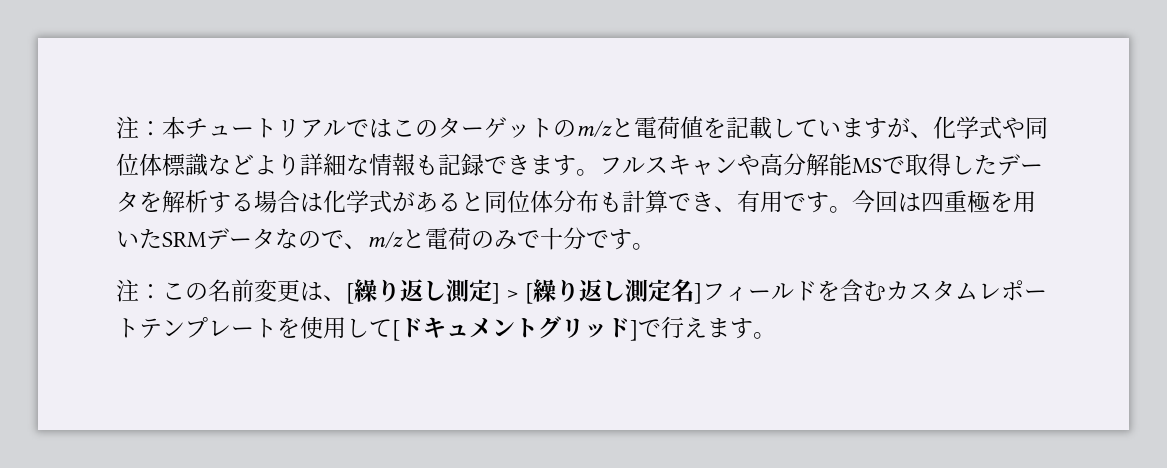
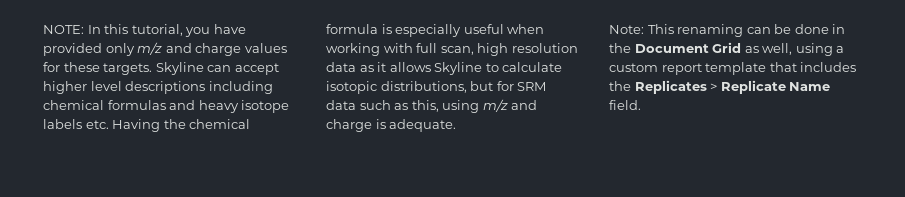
- 注：本チュートリアルではこのターゲットのm/zと電荷値を記載していますが、化学式や同位体標識などより詳細な情報も記録できます。フルスキャンや高分解能MSで取得したデータを解析する場合は化学式があると同位体分布も計算でき、有用です。今回は四重極を用いたSRMデータなので、m/zと電荷のみで十分です。
- 注：この名前変更は、[繰り返し測定] > [繰り返し測定名]フィールドを含むカスタムレポートテンプレートを使用して[ドキュメントグリッド]で行えます。
+ NOTE: In this tutorial, you have provided only m/z and charge values for these targets. Skyline can accept higher level descriptions including chemical formulas and heavy isotope labels etc. Having the chemical formula is especially useful when working with full scan, high resolution data as it allows Skyline to calculate isotopic distributions, but for SRM data such as this, using m/z and charge is adequate.
+ Note: This renaming can be done in the Document Grid as well, using a custom report template that includes the Replicates > Replicate Name field.

